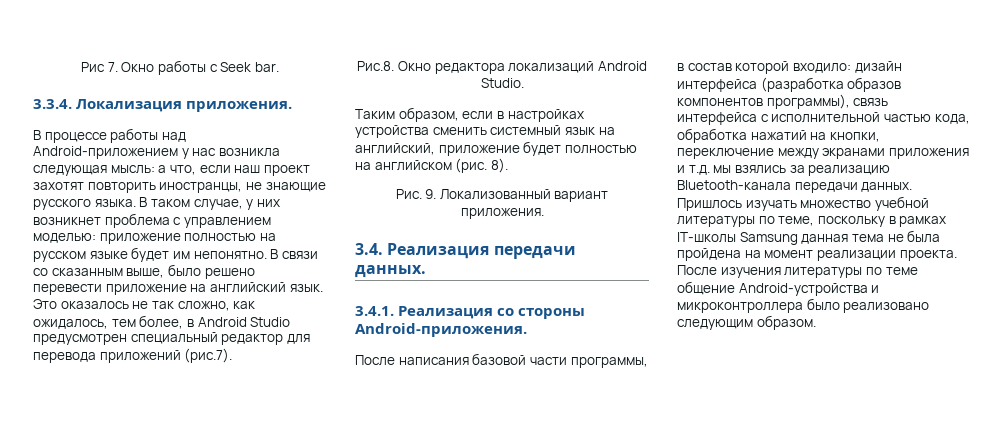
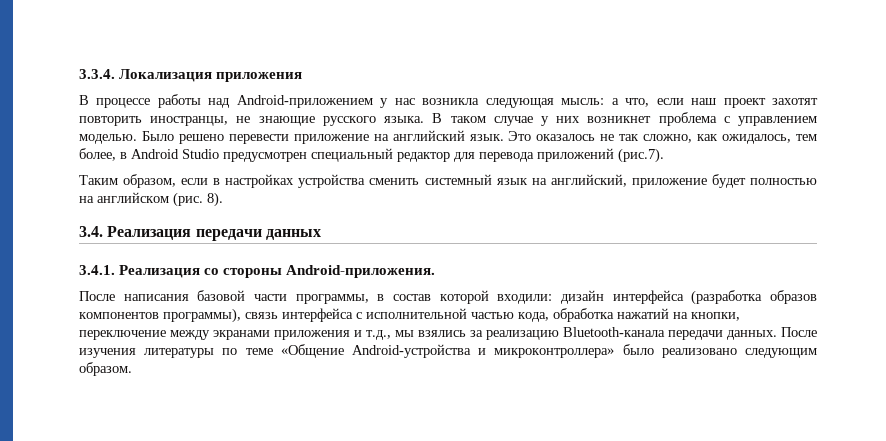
- Рис 7. Окно работы с Seek bar.
- 3.3.4. Локализация приложения.
+ 3.3.4. Локализация приложения
- В таком случае, у них возникнет проблема с управлением моделью: приложение полностью на русском языке будет им непонятно. В связи со сказанным выше, было решено перевести приложение на английский язык.
+ В таком случае у них возникнет проблема с управлением моделью. Было решено перевести приложение на английский язык.
- Рис.8. Окно редактора локализаций Android Studio.
- Рис. 9. Локализованный вариант приложения.
- 3.4. Реализация передачи данных.
+ 3.4. Реализация передачи данных
- После написания базовой части программы, в состав которой входило: дизайн интерфейса (разработка образов компонентов программы), связь интерфейса с исполнительной частью кода, обработка нажатий на кнопки, переключение между экранами приложения и т.д. мы взялись за реализацию Bluetooth-канала передачи данных.
+ После написания базовой части программы, в состав которой входили: дизайн интерфейса (разработка образов компонентов программы), связь интерфейса с исполнительной частью кода, обработка нажатий на кнопки, переключение между экранами приложения и т.д., мы взялись за реализацию Bluetooth-канала передачи данных.
- Пришлось изучать множество учебной литературы по теме, поскольку в рамках IT-школы Samsung данная тема не была пройдена на момент реализации проекта.
- После изучения литературы по теме общение Android-устройства и микроконтроллера было реализовано следующим образом.
+ После изучения литературы по теме «Общение Android-устройства и микроконтроллера» было реализовано следующим образом.

